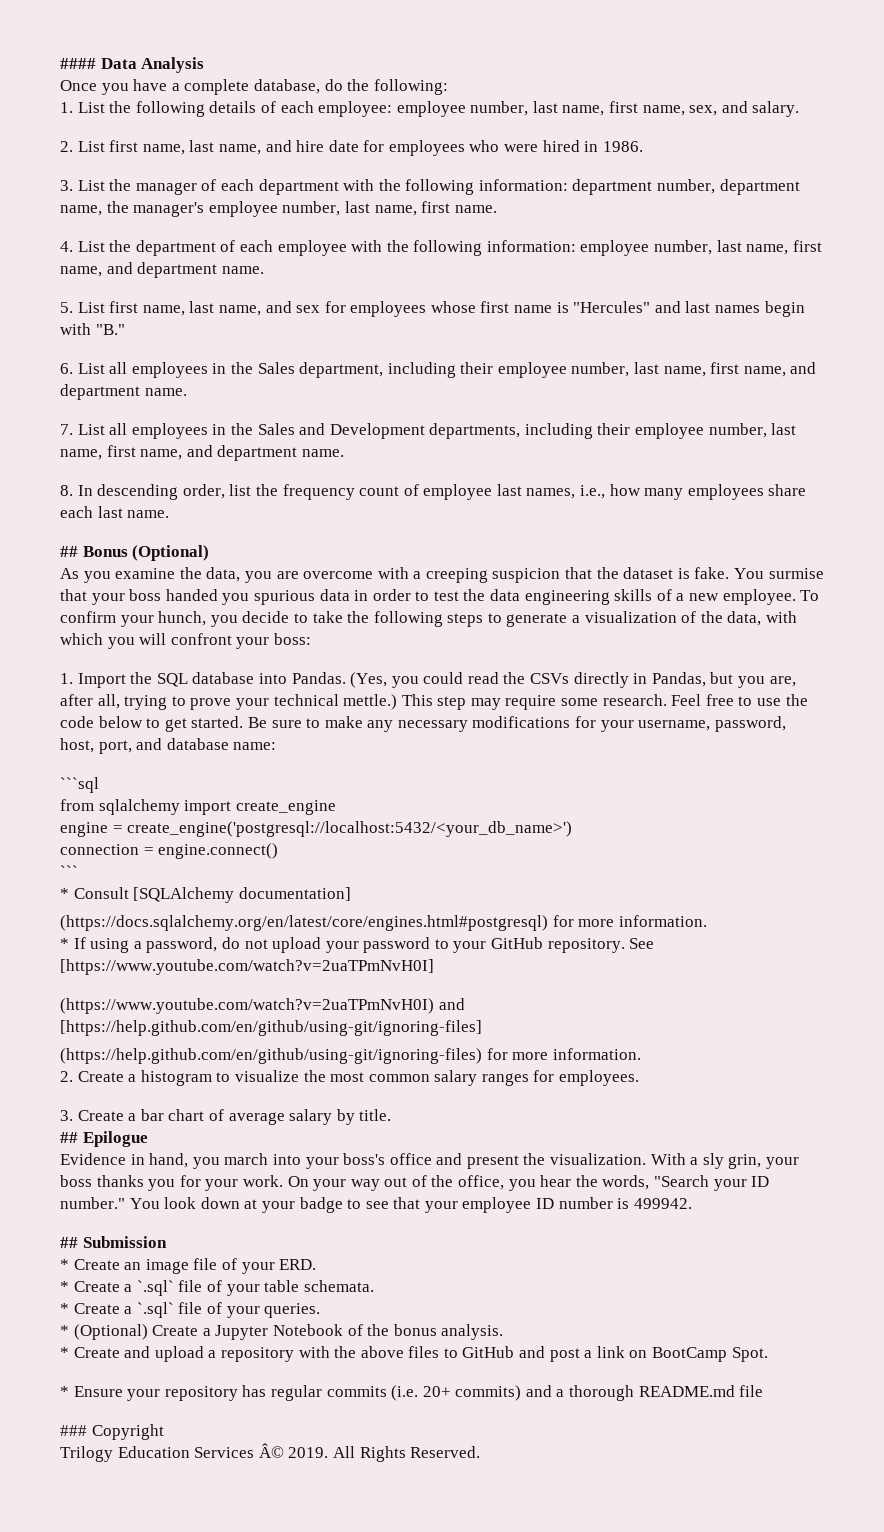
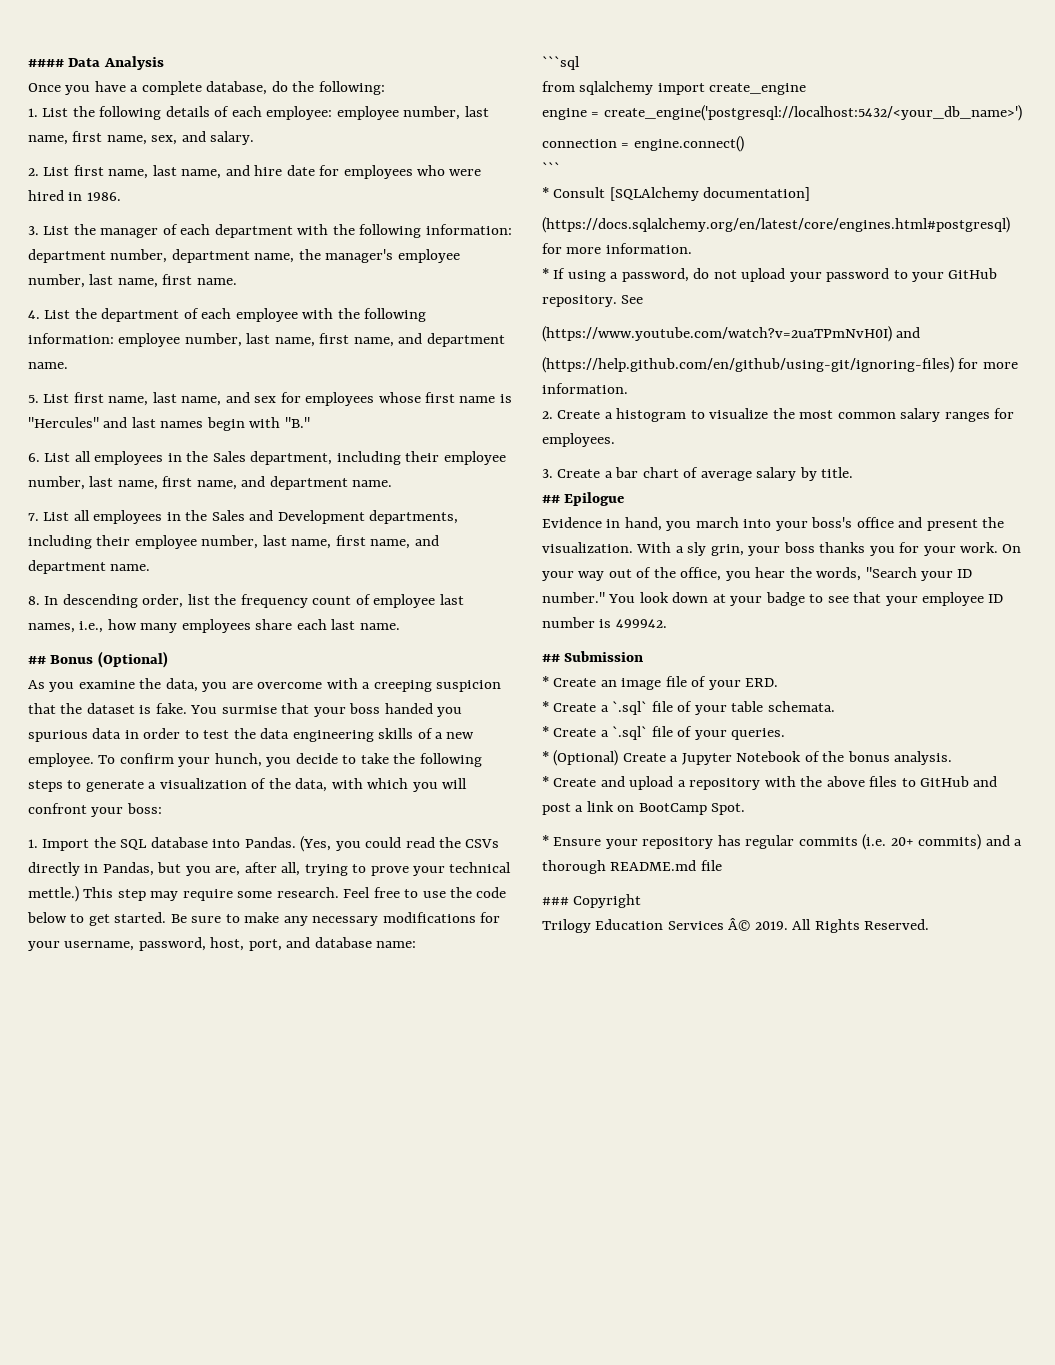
- See [https://www.youtube.com/watch?v=2uaTPmNvH0I]
+ See
- (https://www.youtube.com/watch?v=2uaTPmNvH0I) and [https://help.github.com/en/github/using-git/ignoring-files]
+ (https://www.youtube.com/watch?v=2uaTPmNvH0I) and

